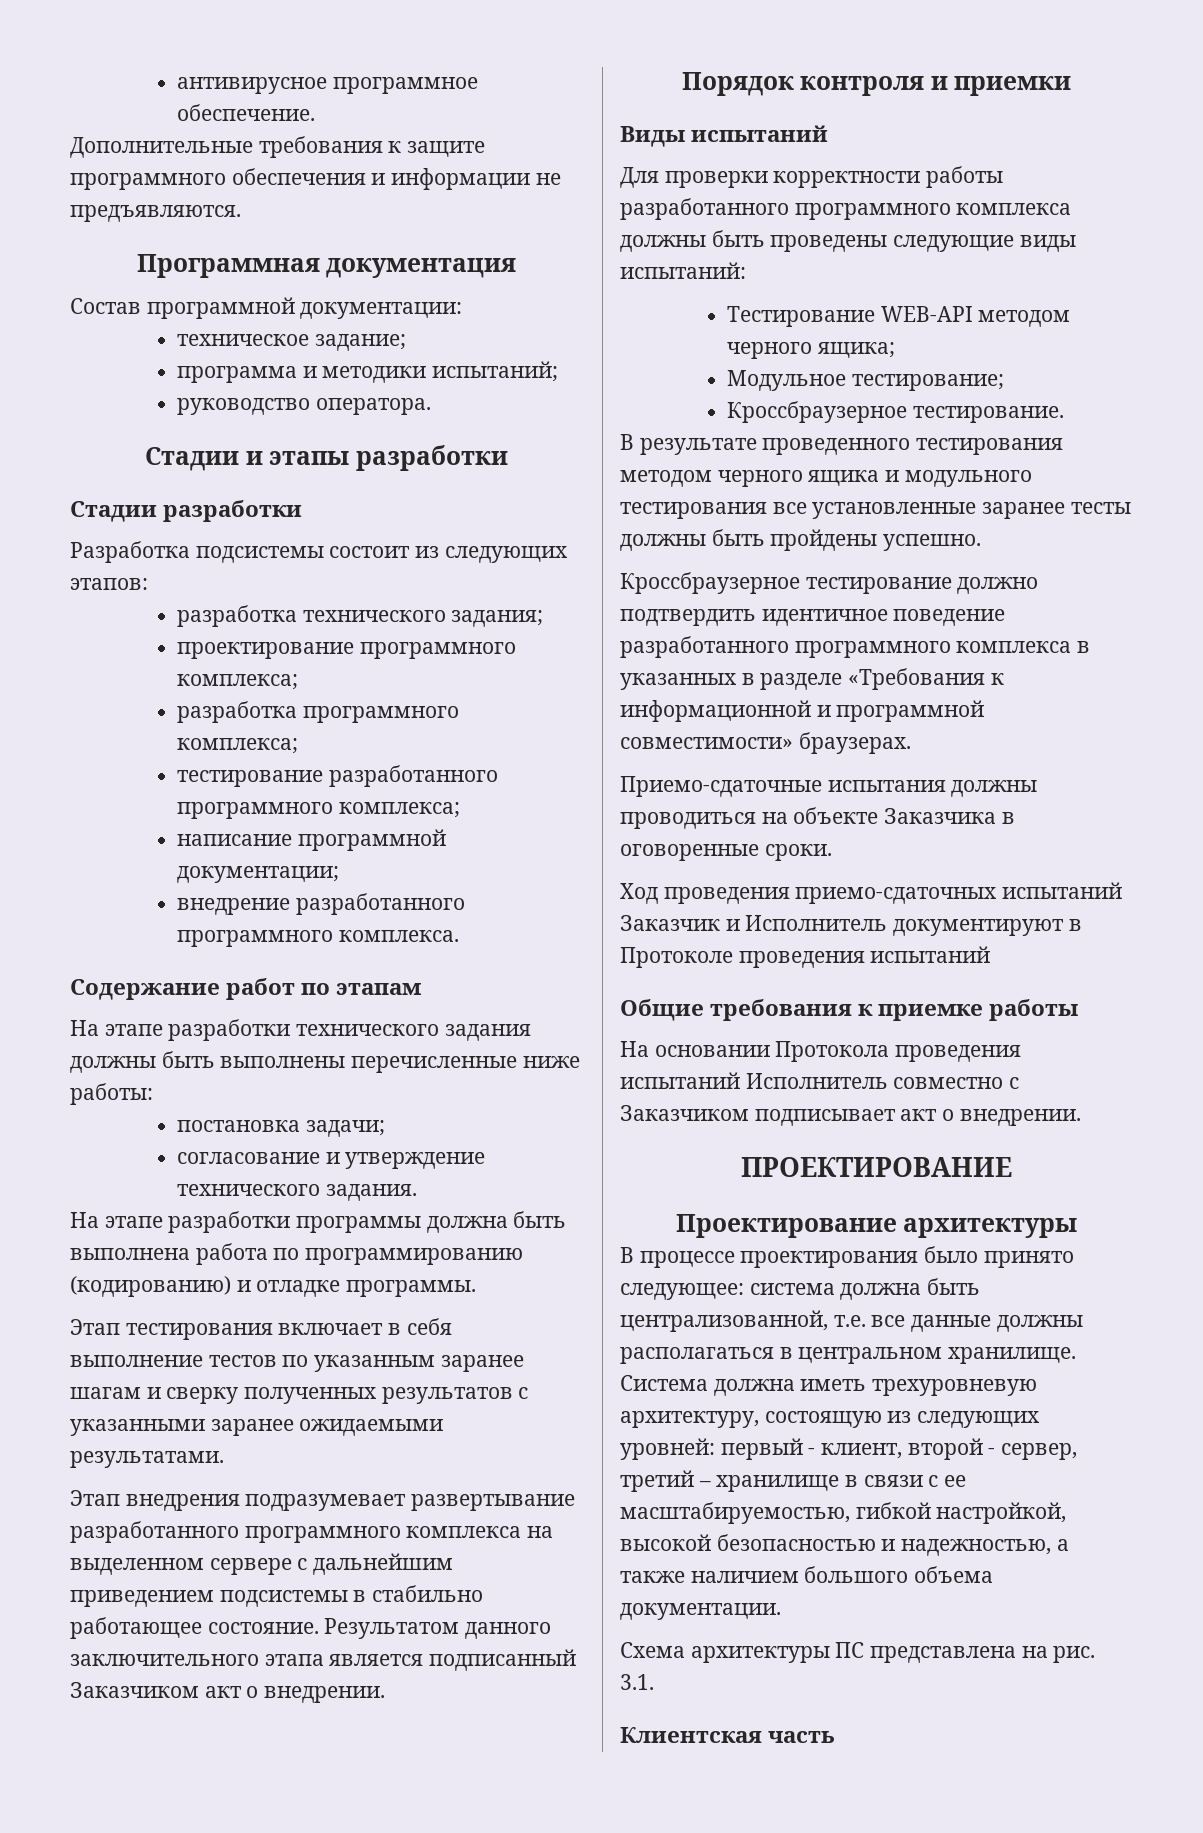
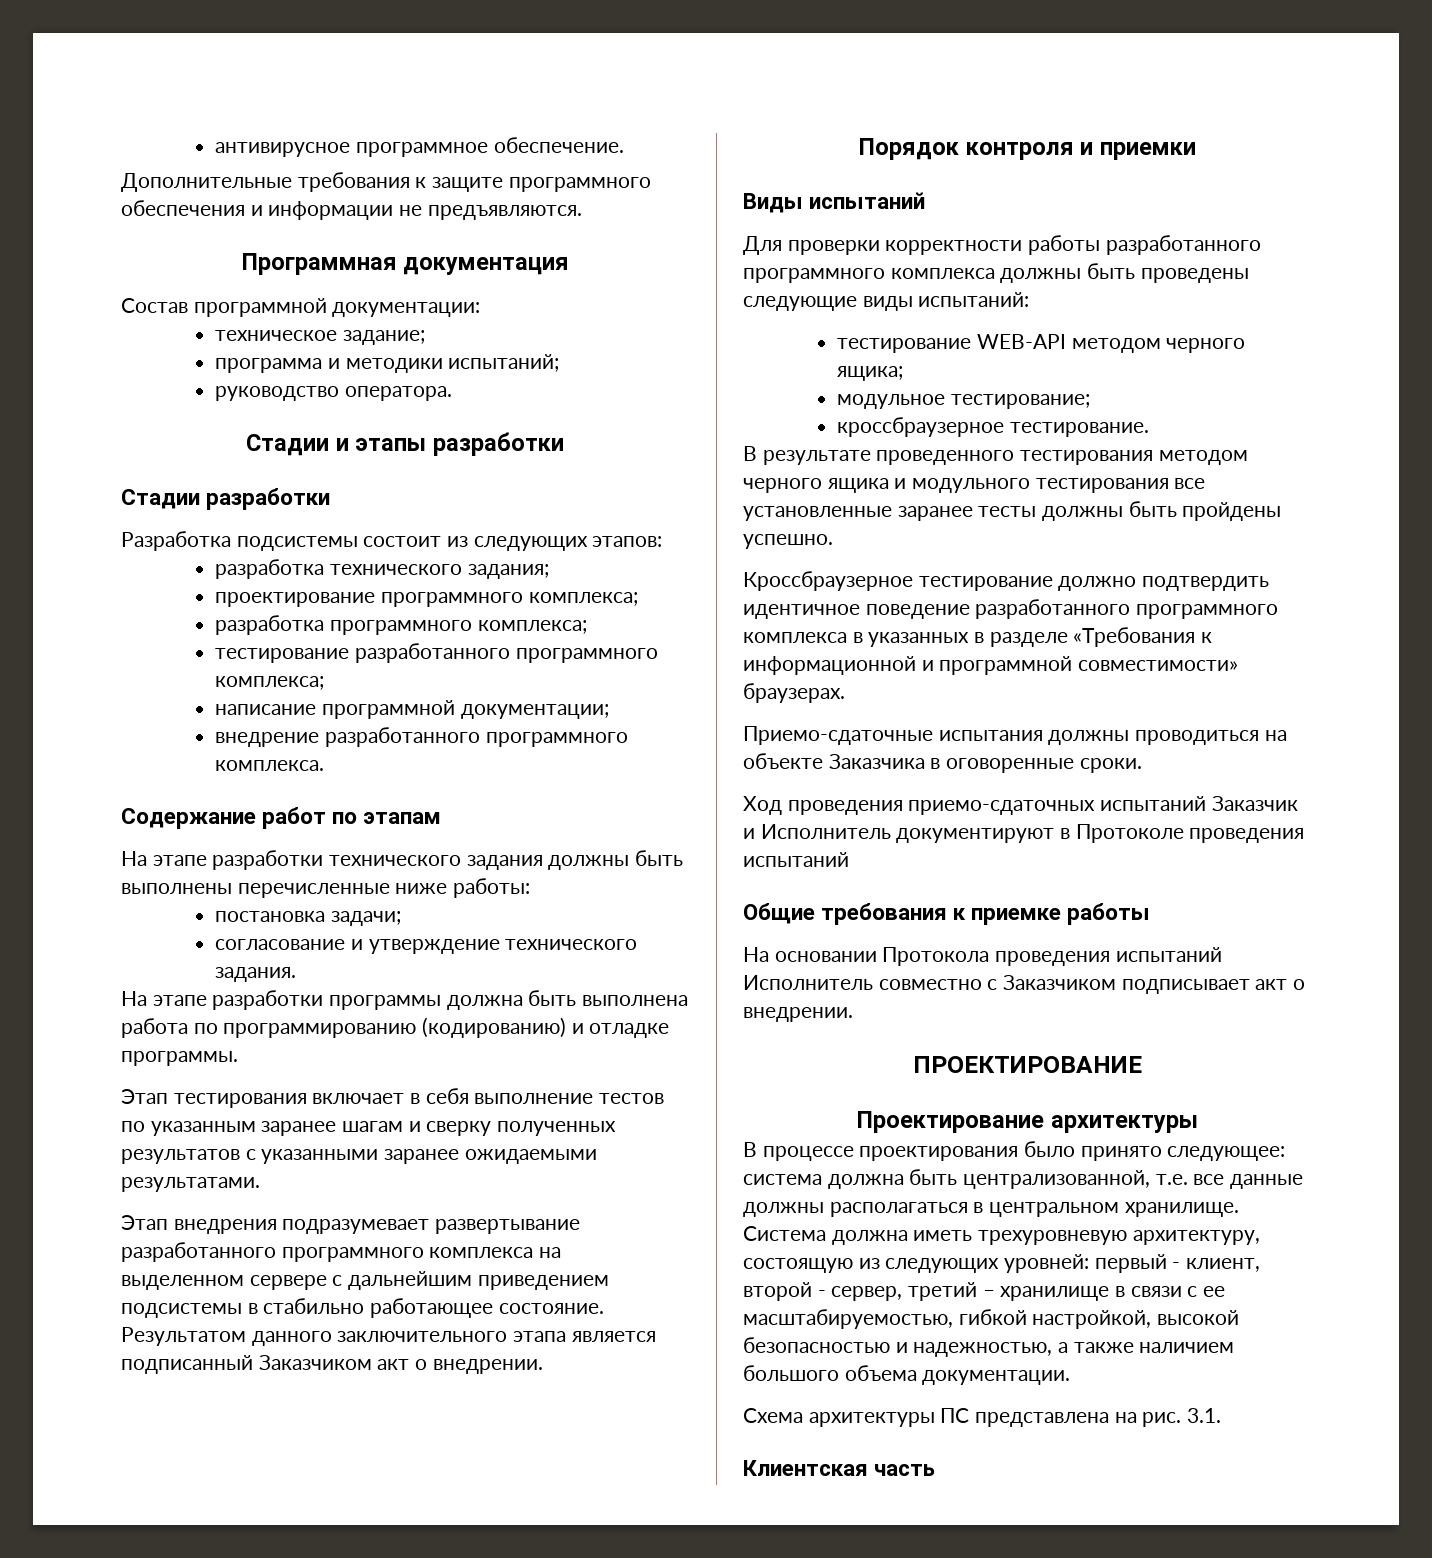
- Тестирование WEB-API методом черного ящика;
+ тестирование WEB-API методом черного ящика;
- Модульное тестирование;
+ модульное тестирование;
- Кроссбраузерное тестирование.
+ кроссбраузерное тестирование.

